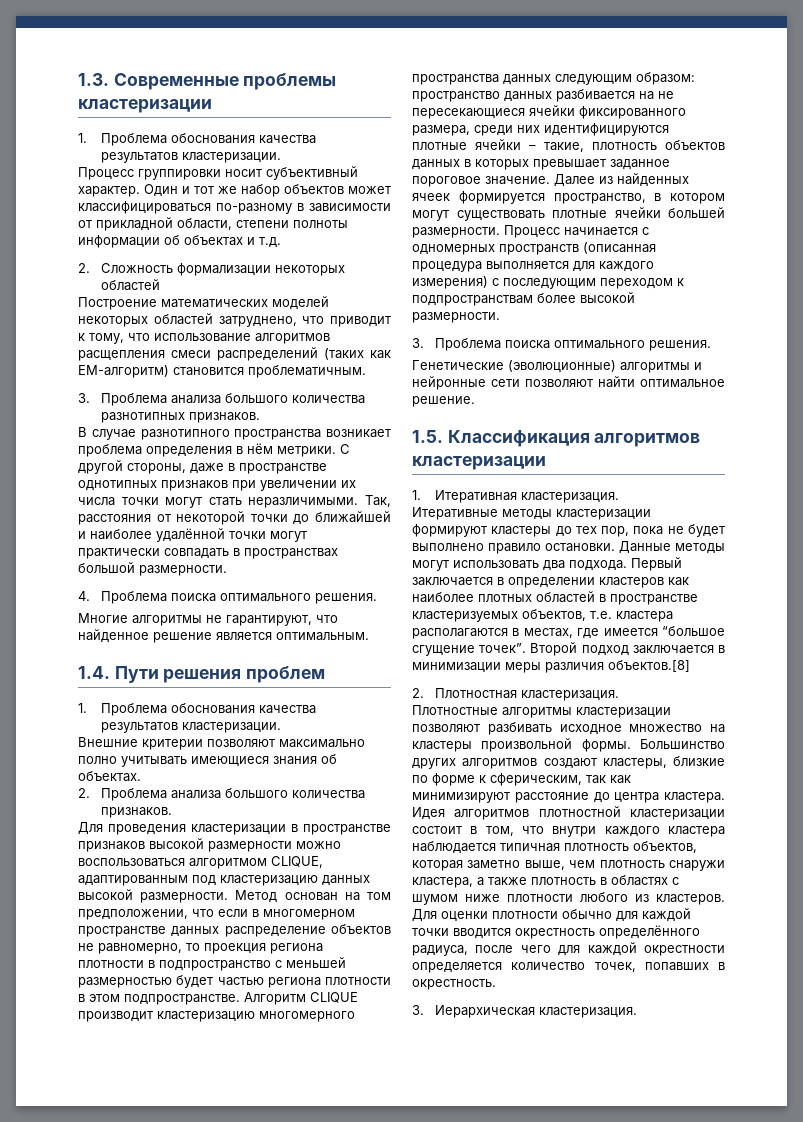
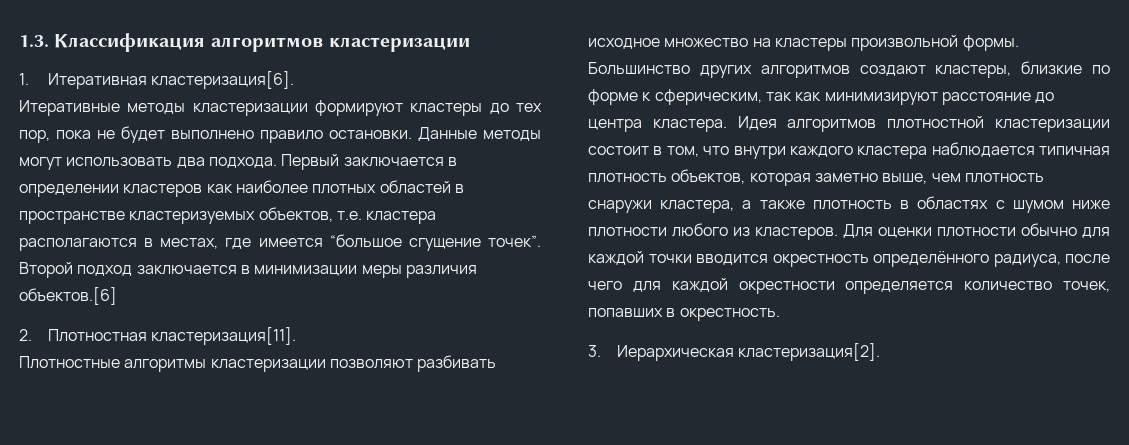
- 1.3. Современные проблемы кластеризации
- 1. Проблема обоснования качества результатов кластеризации.
- Процесс группировки носит субъективный характер. Один и тот же набор объектов может классифицироваться по-разному в зависимости от прикладной области, степени полноты информации об объектах и т.д.
- 2. Сложность формализации некоторых областей
- Построение математических моделей некоторых областей затруднено, что приводит к тому, что использование алгоритмов расщепления смеси распределений (таких как EM-алгоритм) становится проблематичным.
- 3. Проблема анализа большого количества разнотипных признаков.
- В случае разнотипного пространства возникает проблема определения в нём метрики. С другой стороны, даже в пространстве однотипных признаков при увеличении их числа точки могут стать неразличимыми. Так, расстояния от некоторой точки до ближайшей и наиболее удалённой точки могут практически совпадать в пространствах большой размерности.
- 4. Проблема поиска оптимального решения.
- Многие алгоритмы не гарантируют, что найденное решение является оптимальным.
- 1.4. Пути решения проблем
- 1. Проблема обоснования качества результатов кластеризации.
- Внешние критерии позволяют максимально полно учитывать имеющиеся знания об объектах.
- 2. Проблема анализа большого количества признаков.
- Для проведения кластеризации в пространстве признаков высокой размерности можно воспользоваться алгоритмом CLIQUE, адаптированным под кластеризацию данных высокой размерности. Метод основан на том предположении, что если в многомерном пространстве данных распределение объектов не равномерно, то проекция региона плотности в подпространство с меньшей размерностью будет частью региона плотности в этом подпространстве. Алгоритм CLIQUE производит кластеризацию многомерного пространства данных следующим образом: пространство данных разбивается на не пересекающиеся ячейки фиксированного размера, среди них идентифицируются плотные ячейки – такие, плотность объектов данных в которых превышает заданное пороговое значение. Далее из найденных ячеек формируется пространство, в котором могут существовать плотные ячейки большей размерности. Процесс начинается с одномерных пространств (описанная процедура выполняется для каждого измерения) с последующим переходом к подпространствам более высокой размерности.
- 3. Проблема поиска оптимального решения.
- Генетические (эволюционные) алгоритмы и нейронные сети позволяют найти оптимальное решение.
- 1.5. Классификация алгоритмов кластеризации
+ 1.3. Классификация алгоритмов кластеризации
- 1. Итеративная кластеризация.
+ 1. Итеративная кластеризация[6].
- Второй подход заключается в минимизации меры различия объектов.[8]
+ Второй подход заключается в минимизации меры различия объектов.[6]
- 2. Плотностная кластеризация.
+ 2. Плотностная кластеризация[11].
- 3. Иерархическая кластеризация.
+ 3. Иерархическая кластеризация[2].

